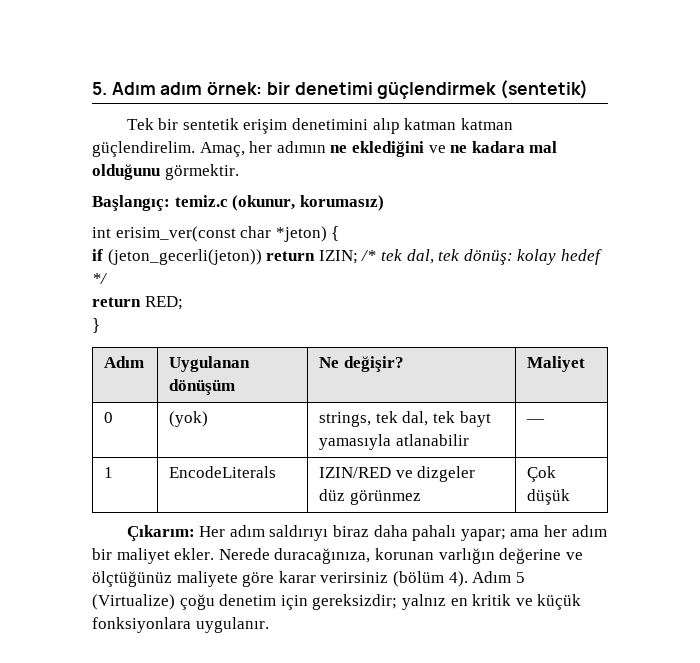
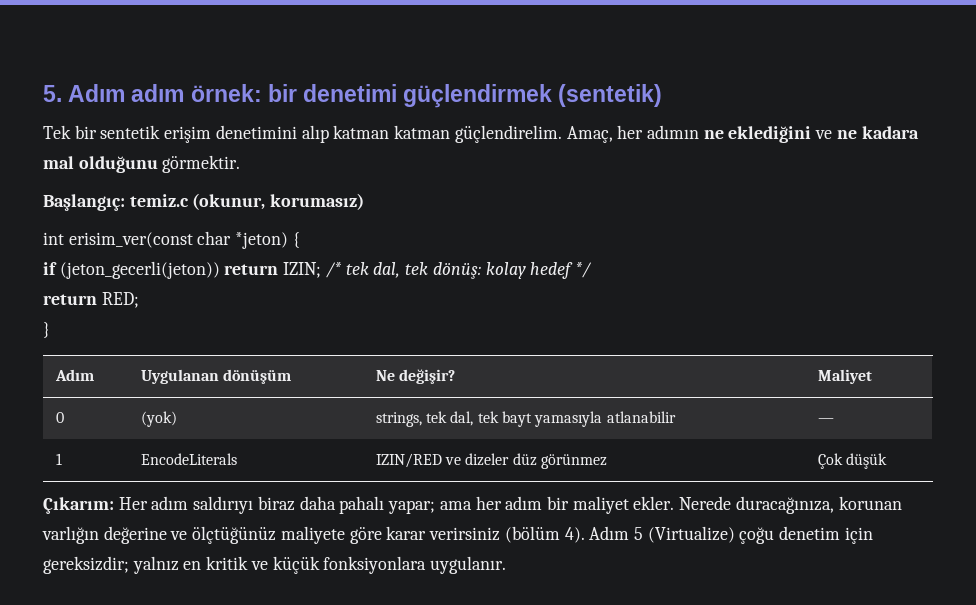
- 1 | EncodeLiterals | IZIN/RED ve dizgeler düz görünmez | Çok düşük
+ 1 | EncodeLiterals | IZIN/RED ve dizeler düz görünmez | Çok düşük

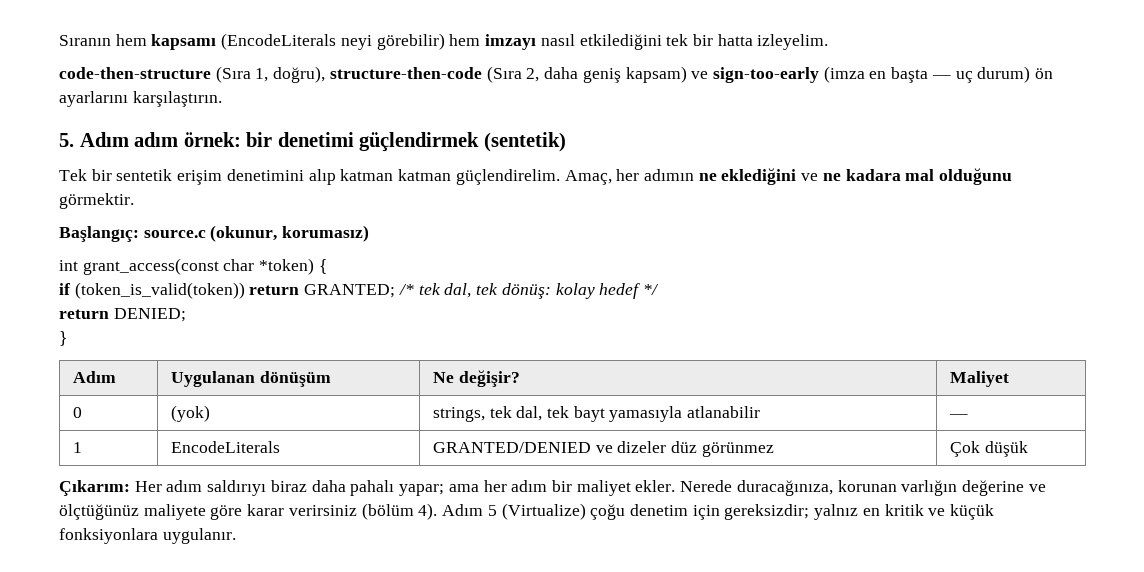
+ Sıranın hem kapsamı (EncodeLiterals neyi görebilir) hem imzayı nasıl etkilediğini tek bir hatta izleyelim.
+ code-then-structure (Sıra 1, doğru), structure-then-code (Sıra 2, daha geniş kapsam) ve sign-too-early (imza en başta — uç durum) ön ayarlarını karşılaştırın.
- Başlangıç: temiz.c (okunur, korumasız)
+ Başlangıç: source.c (okunur, korumasız)
- int erisim_ver(const char *jeton) {
+ int grant_access(const char *token) {
- if (jeton_gecerli(jeton)) return IZIN; /* tek dal, tek dönüş: kolay hedef */
+ if (token_is_valid(token)) return GRANTED; /* tek dal, tek dönüş: kolay hedef */
- return RED;
+ return DENIED;
- 1 | EncodeLiterals | IZIN/RED ve dizeler düz görünmez | Çok düşük
+ 1 | EncodeLiterals | GRANTED/DENIED ve dizeler düz görünmez | Çok düşük

